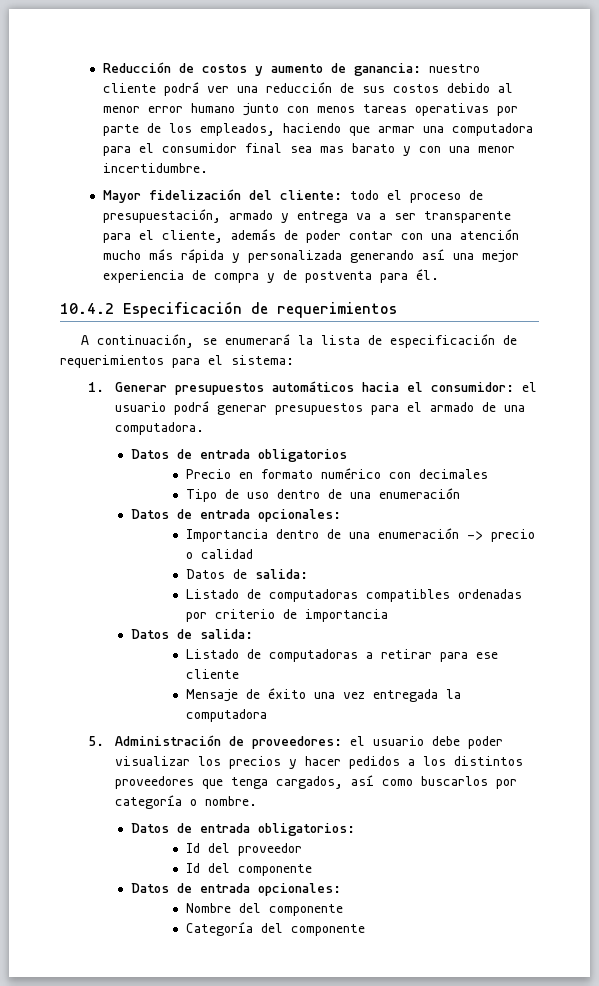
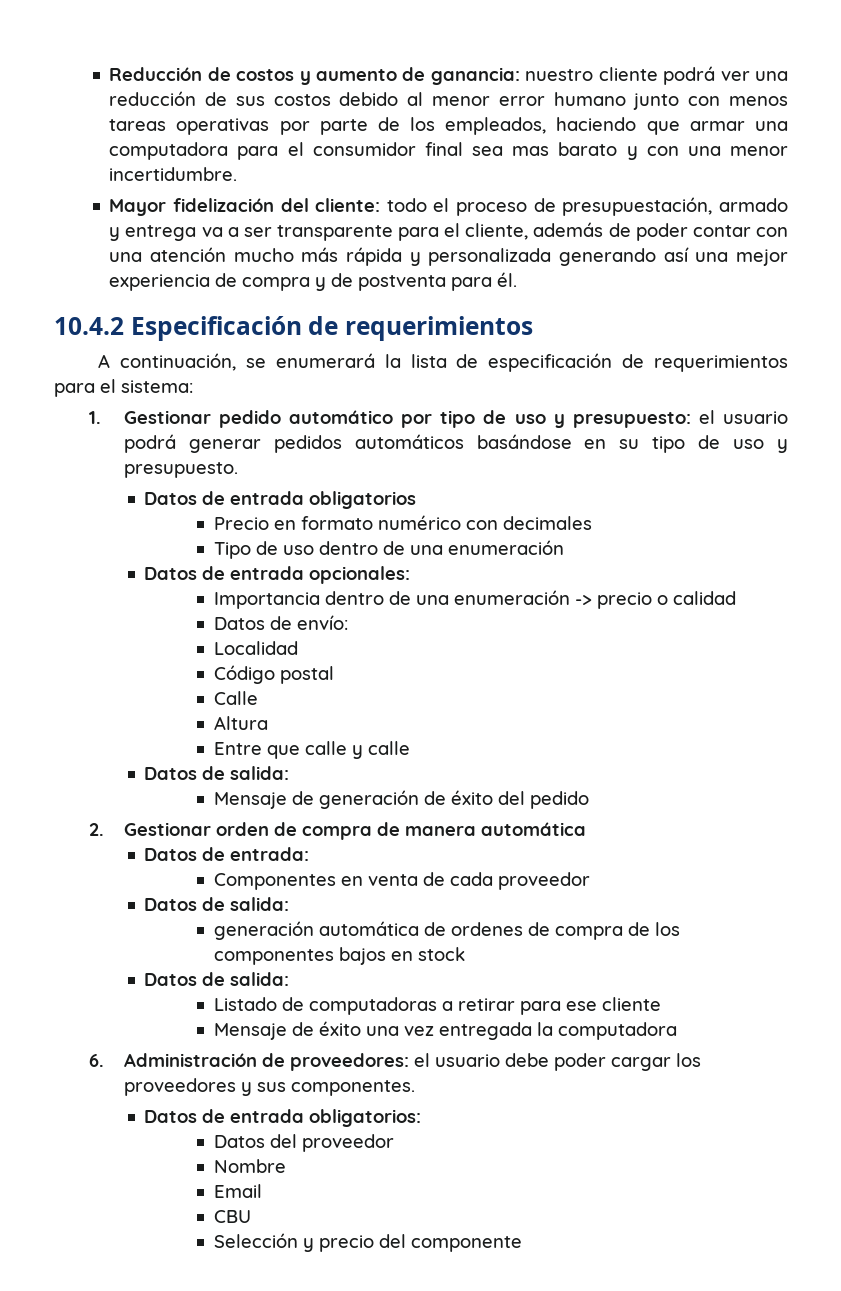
- 1. Generar presupuestos automáticos hacia el consumidor: el usuario podrá generar presupuestos para el armado de una computadora.
+ 1. Gestionar pedido automático por tipo de uso y presupuesto: el usuario podrá generar pedidos automáticos basándose en su tipo de uso y presupuesto.
  Importancia dentro de una enumeración -> precio o calidad
+ Datos de envío:
+ Localidad
+ Código postal
+ Calle
+ Altura
+ Entre que calle y calle
  Datos de salida:
- Listado de computadoras compatibles ordenadas por criterio de importancia
+ Mensaje de generación de éxito del pedido
+ 2. Gestionar orden de compra de manera automática
+ Datos de entrada:
+ Componentes en venta de cada proveedor
+ Datos de salida:
+ generación automática de ordenes de compra de los componentes bajos en stock
- 5. Administración de proveedores: el usuario debe poder visualizar los precios y hacer pedidos a los distintos proveedores que tenga cargados, así como buscarlos por categoría o nombre.
+ 6. Administración de proveedores: el usuario debe poder cargar los proveedores y sus componentes.
- Id del proveedor
+ Datos del proveedor
- Id del componente
- Datos de entrada opcionales:
- Nombre del componente
- Categoría del componente
+ Nombre
+ Email
+ CBU
+ Selección y precio del componente

